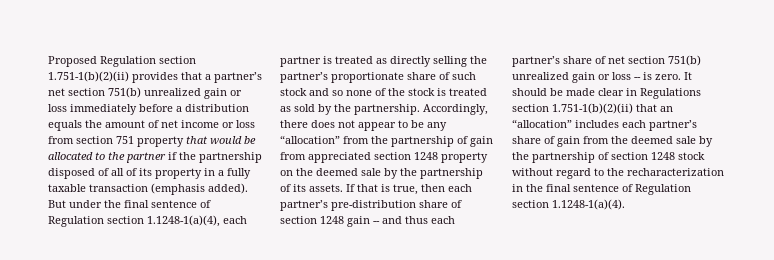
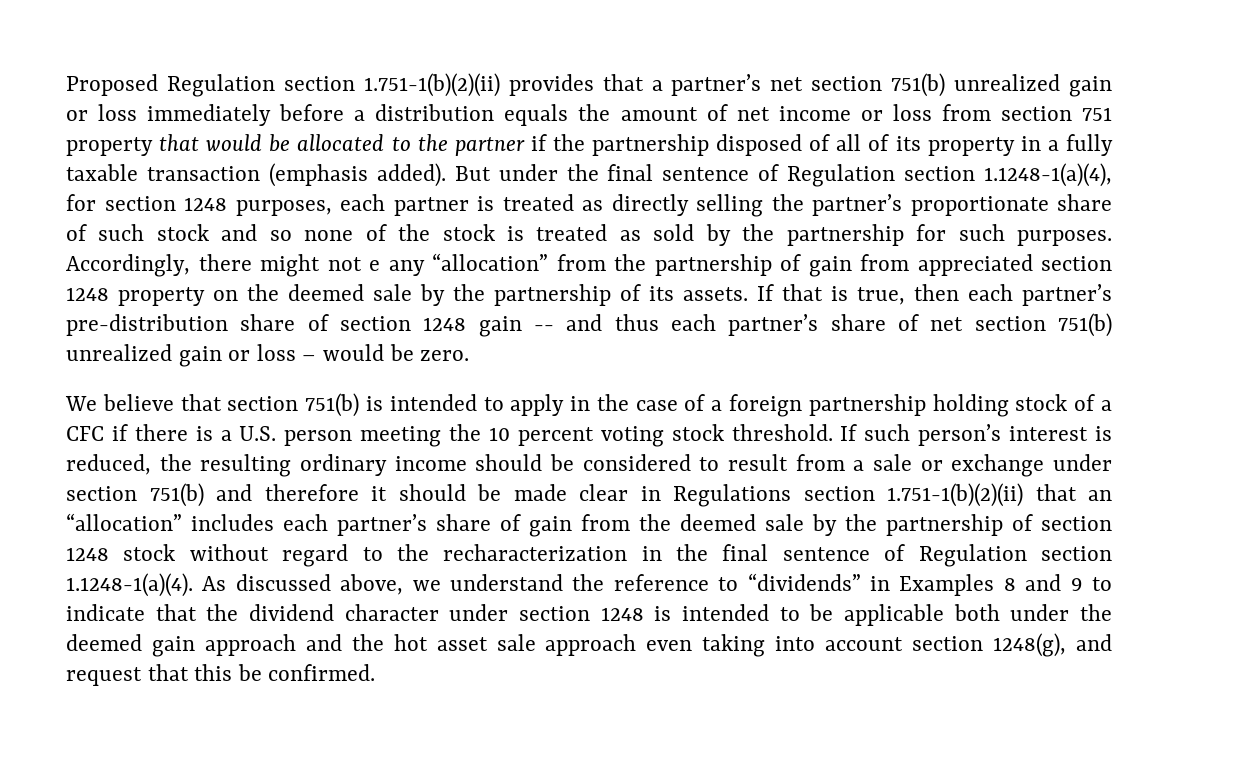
- But under the final sentence of Regulation section 1.1248-1(a)(4), each partner is treated as directly selling the partner’s proportionate share of such stock and so none of the stock is treated as sold by the partnership. Accordingly, there does not appear to be any “allocation” from the partnership of gain from appreciated section 1248 property on the deemed sale by the partnership of its assets.
+ But under the final sentence of Regulation section 1.1248-1(a)(4), for section 1248 purposes, each partner is treated as directly selling the partner’s proportionate share of such stock and so none of the stock is treated as sold by the partnership for such purposes. Accordingly, there might not e any “allocation” from the partnership of gain from appreciated section 1248 property on the deemed sale by the partnership of its assets.
- If that is true, then each partner’s pre-distribution share of section 1248 gain -- and thus each partner’s share of net section 751(b) unrealized gain or loss -- is zero. It should be made clear in Regulations section 1.751-1(b)(2)(ii) that an “allocation” includes each partner’s share of gain from the deemed sale by the partnership of section 1248 stock without regard to the recharacterization in the final sentence of Regulation section 1.1248-1(a)(4).
+ If that is true, then each partner’s pre-distribution share of section 1248 gain -- and thus each partner’s share of net section 751(b) unrealized gain or loss – would be zero.
+ We believe that section 751(b) is intended to apply in the case of a foreign partnership holding stock of a CFC if there is a U.S. person meeting the 10 percent voting stock threshold. If such person’s interest is reduced, the resulting ordinary income should be considered to result from a sale or exchange under section 751(b) and therefore it should be made clear in Regulations section 1.751-1(b)(2)(ii) that an “allocation” includes each partner’s share of gain from the deemed sale by the partnership of section 1248 stock without regard to the recharacterization in the final sentence of Regulation section 1.1248-1(a)(4). As discussed above, we understand the reference to “dividends” in Examples 8 and 9 to indicate that the dividend character under section 1248 is intended to be applicable both under the deemed gain approach and the hot asset sale approach even taking into account section 1248(g), and request that this be confirmed.

